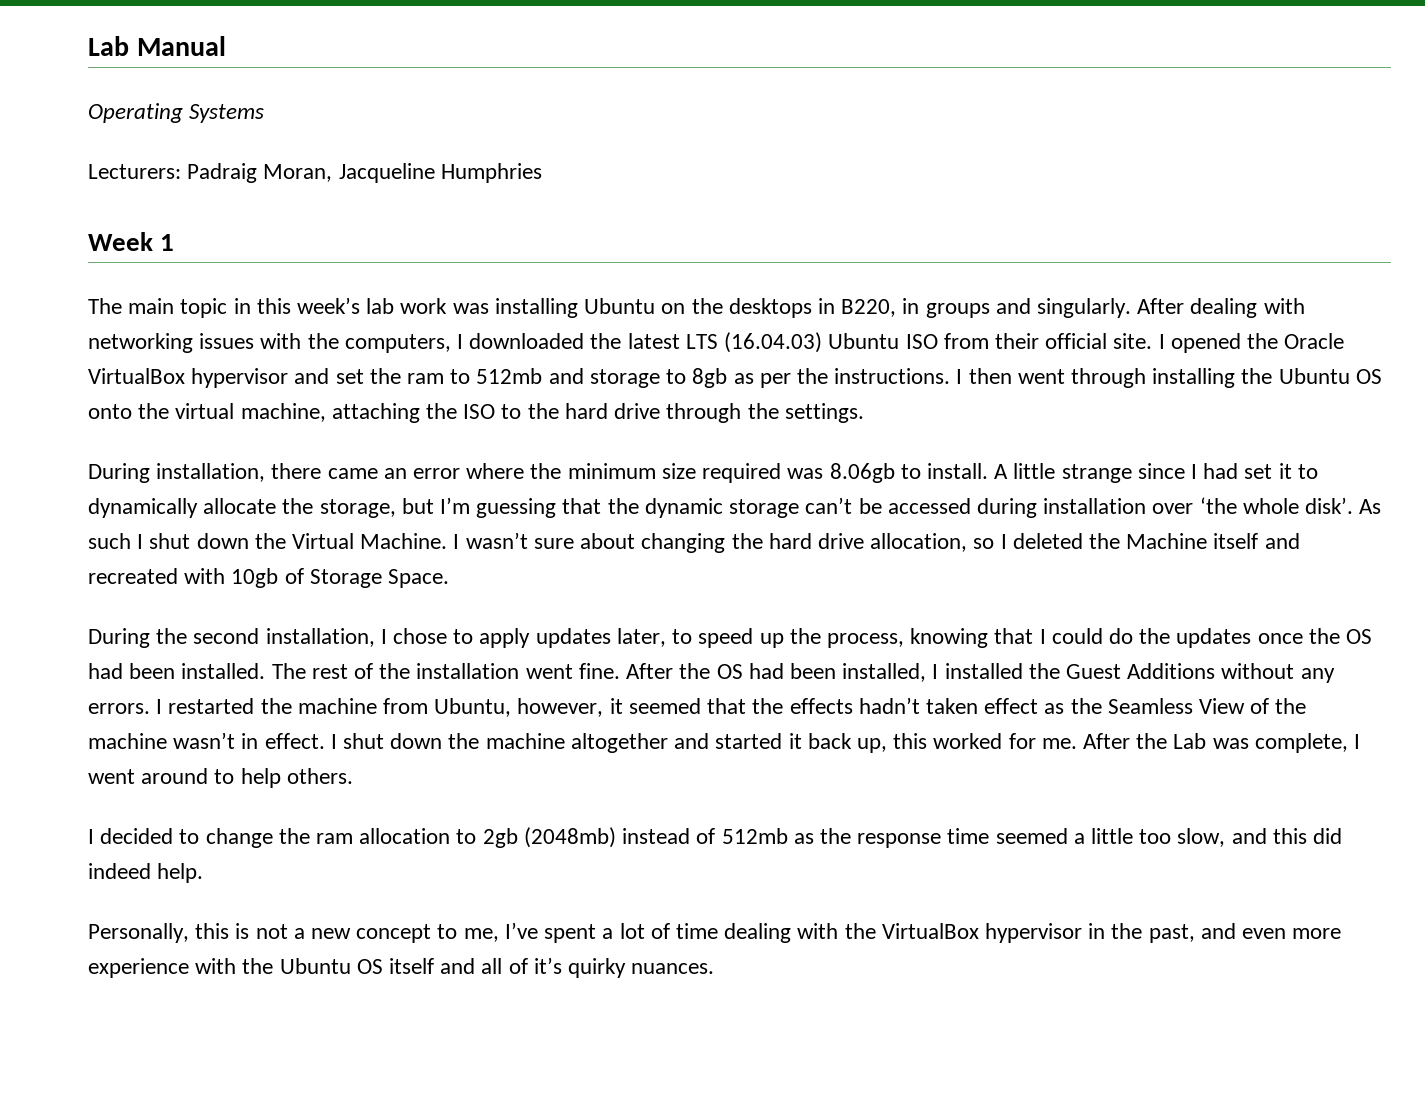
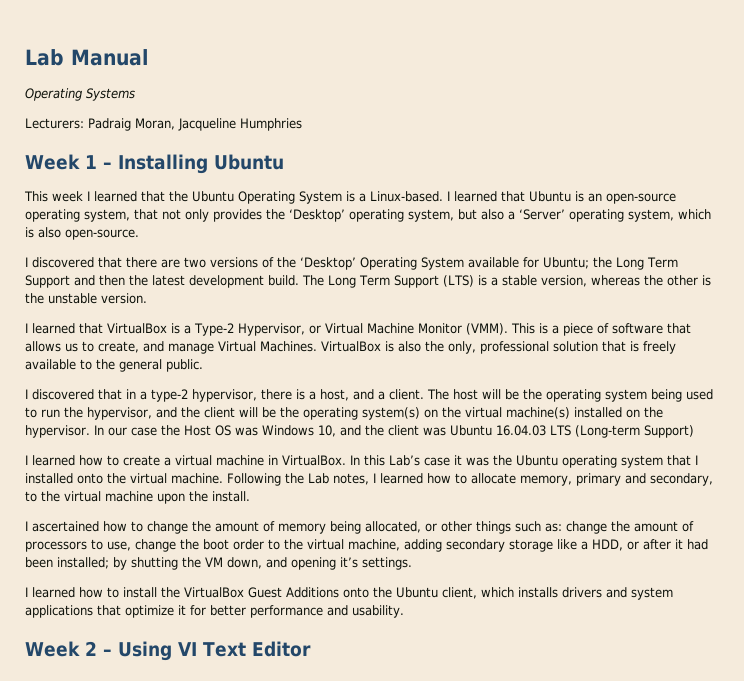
- Week 1
- The main topic in this week’s lab work was installing Ubuntu on the desktops in B220, in groups and singularly. After dealing with networking issues with the computers, I downloaded the latest LTS (16.04.03) Ubuntu ISO from their official site. I opened the Oracle VirtualBox hypervisor and set the ram to 512mb and storage to 8gb as per the instructions. I then went through installing the Ubuntu OS onto the virtual machine, attaching the ISO to the hard drive through the settings.
- During installation, there came an error where the minimum size required was 8.06gb to install. A little strange since I had set it to dynamically allocate the storage, but I’m guessing that the dynamic storage can’t be accessed during installation over ‘the whole disk’. As such I shut down the Virtual Machine. I wasn’t sure about changing the hard drive allocation, so I deleted the Machine itself and recreated with 10gb of Storage Space.
- During the second installation, I chose to apply updates later, to speed up the process, knowing that I could do the updates once the OS had been installed. The rest of the installation went fine. After the OS had been installed, I installed the Guest Additions without any errors. I restarted the machine from Ubuntu, however, it seemed that the effects hadn’t taken effect as the Seamless View of the machine wasn’t in effect. I shut down the machine altogether and started it back up, this worked for me. After the Lab was complete, I went around to help others.
- I decided to change the ram allocation to 2gb (2048mb) instead of 512mb as the response time seemed a little too slow, and this did indeed help.
- Personally, this is not a new concept to me, I’ve spent a lot of time dealing with the VirtualBox hypervisor in the past, and even more experience with the Ubuntu OS itself and all of it’s quirky nuances.
+ Week 1 – Installing Ubuntu
+ This week I learned that the Ubuntu Operating System is a Linux-based. I learned that Ubuntu is an open-source operating system, that not only provides the ‘Desktop’ operating system, but also a ‘Server’ operating system, which is also open-source.
+ I discovered that there are two versions of the ‘Desktop’ Operating System available for Ubuntu; the Long Term Support and then the latest development build. The Long Term Support (LTS) is a stable version, whereas the other is the unstable version.
+ I learned that VirtualBox is a Type-2 Hypervisor, or Virtual Machine Monitor (VMM). This is a piece of software that allows us to create, and manage Virtual Machines. VirtualBox is also the only, professional solution that is freely available to the general public.
+ I discovered that in a type-2 hypervisor, there is a host, and a client. The host will be the operating system being used to run the hypervisor, and the client will be the operating system(s) on the virtual machine(s) installed on the hypervisor. In our case the Host OS was Windows 10, and the client was Ubuntu 16.04.03 LTS (Long-term Support)
+ I learned how to create a virtual machine in VirtualBox. In this Lab’s case it was the Ubuntu operating system that I installed onto the virtual machine. Following the Lab notes, I learned how to allocate memory, primary and secondary, to the virtual machine upon the install.
+ I ascertained how to change the amount of memory being allocated, or other things such as: change the amount of processors to use, change the boot order to the virtual machine, adding secondary storage like a HDD, or after it had been installed; by shutting the VM down, and opening it’s settings.
+ I learned how to install the VirtualBox Guest Additions onto the Ubuntu client, which installs drivers and system applications that optimize it for better performance and usability.
+ Week 2 – Using VI Text Editor

